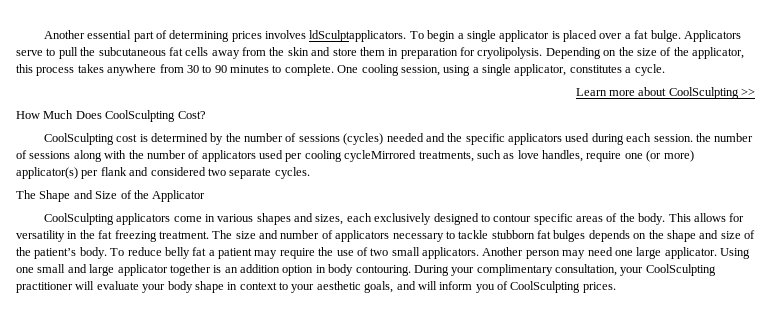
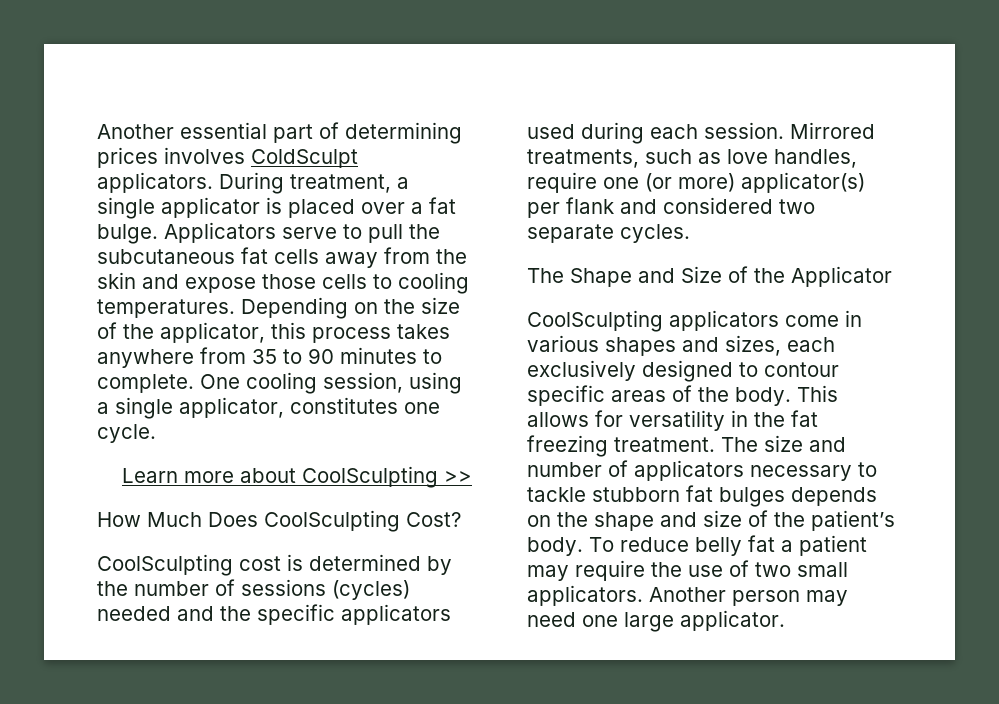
- Another essential part of determining prices involves ldSculptapplicators. To begin a single applicator is placed over a fat bulge.
+ Another essential part of determining prices involves ColdSculpt applicators. During treatment, a single applicator is placed over a fat bulge.
- Applicators serve to pull the subcutaneous fat cells away from the skin and store them in preparation for cryolipolysis.
+ Applicators serve to pull the subcutaneous fat cells away from the skin and expose those cells to cooling temperatures.
- Depending on the size of the applicator, this process takes anywhere from 30 to 90 minutes to complete.
+ Depending on the size of the applicator, this process takes anywhere from 35 to 90 minutes to complete.
- One cooling session, using a single applicator, constitutes a cycle.
+ One cooling session, using a single applicator, constitutes one cycle.
- CoolSculpting cost is determined by the number of sessions (cycles) needed and the specific applicators used during each session. the number of sessions along with the number of applicators used per cooling cycleMirrored treatments, such as love handles, require one (or more) applicator(s) per flank and considered two separate cycles.
+ CoolSculpting cost is determined by the number of sessions (cycles) needed and the specific applicators used during each session. Mirrored treatments, such as love handles, require one (or more) applicator(s) per flank and considered two separate cycles.
- Using one small and large applicator together is an addition option in body contouring. During your complimentary consultation, your CoolSculpting practitioner will evaluate your body shape in context to your aesthetic goals, and will inform you of CoolSculpting prices.

